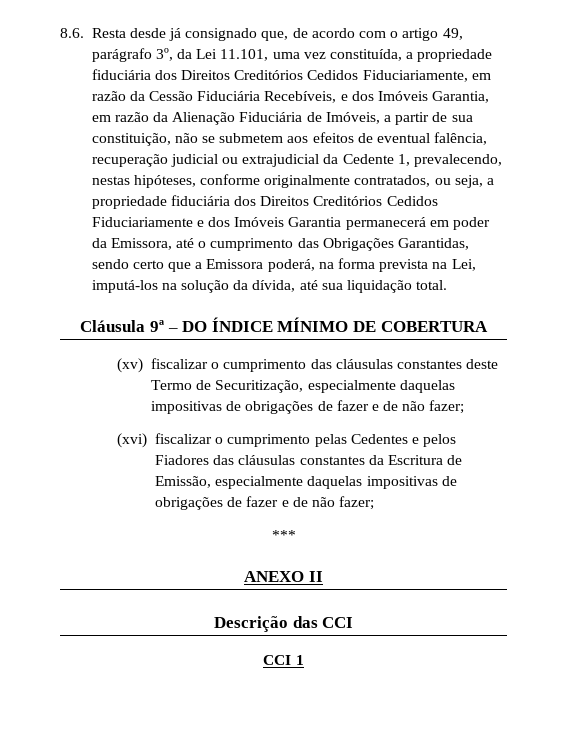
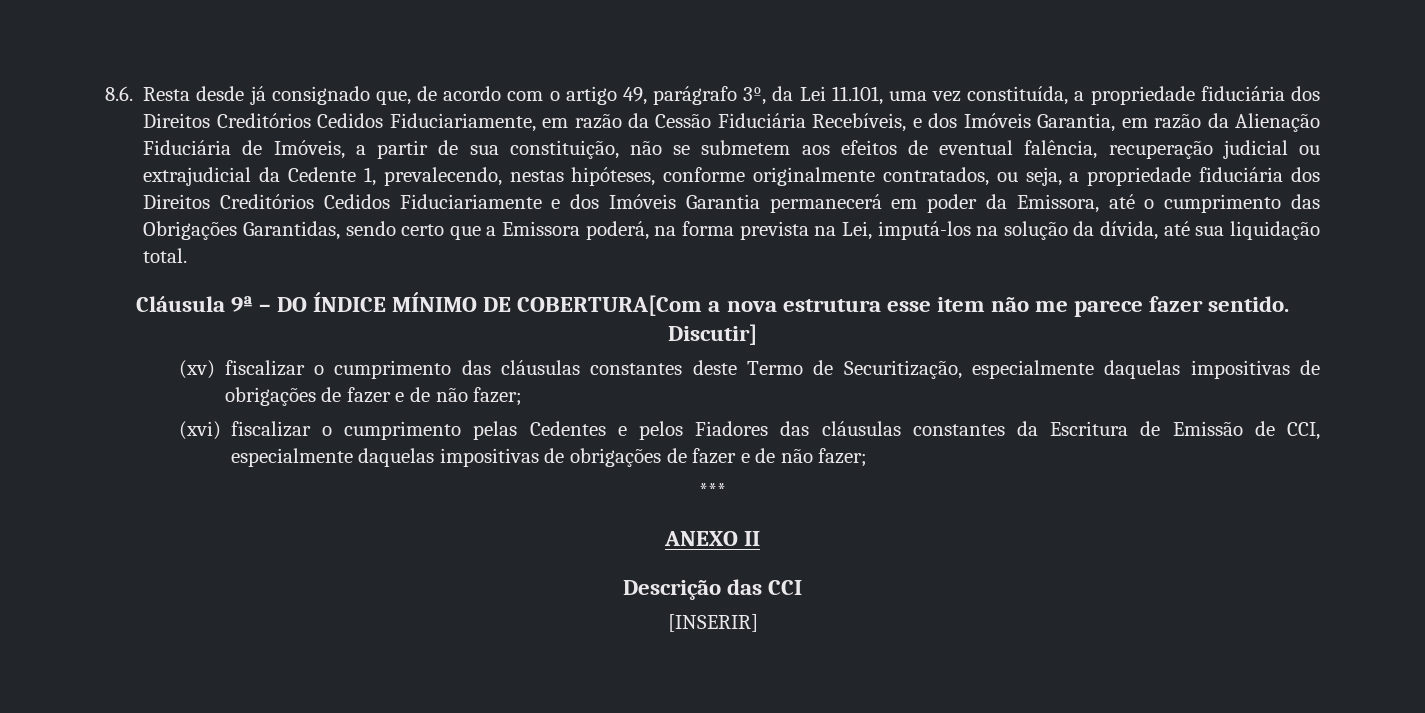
- Cláusula 9ª – DO ÍNDICE MÍNIMO DE COBERTURA
+ Cláusula 9ª – DO ÍNDICE MÍNIMO DE COBERTURA[Com a nova estrutura esse item não me parece fazer sentido. Discutir]
- (xvi) fiscalizar o cumprimento pelas Cedentes e pelos Fiadores das cláusulas constantes da Escritura de Emissão, especialmente daquelas impositivas de obrigações de fazer e de não fazer;
+ (xvi) fiscalizar o cumprimento pelas Cedentes e pelos Fiadores das cláusulas constantes da Escritura de Emissão de CCI, especialmente daquelas impositivas de obrigações de fazer e de não fazer;
- CCI 1
+ [INSERIR]

